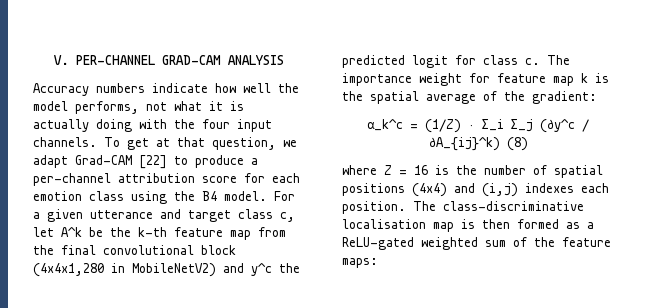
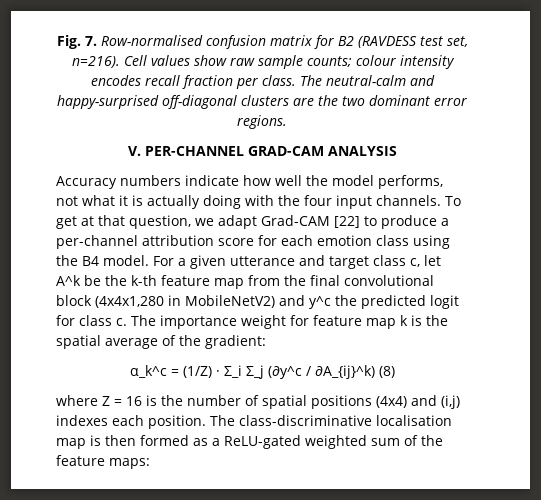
+ Fig. 7. Row-normalised confusion matrix for B2 (RAVDESS test set, n=216). Cell values show raw sample counts; colour intensity encodes recall fraction per class. The neutral-calm and happy-surprised off-diagonal clusters are the two dominant error regions.

